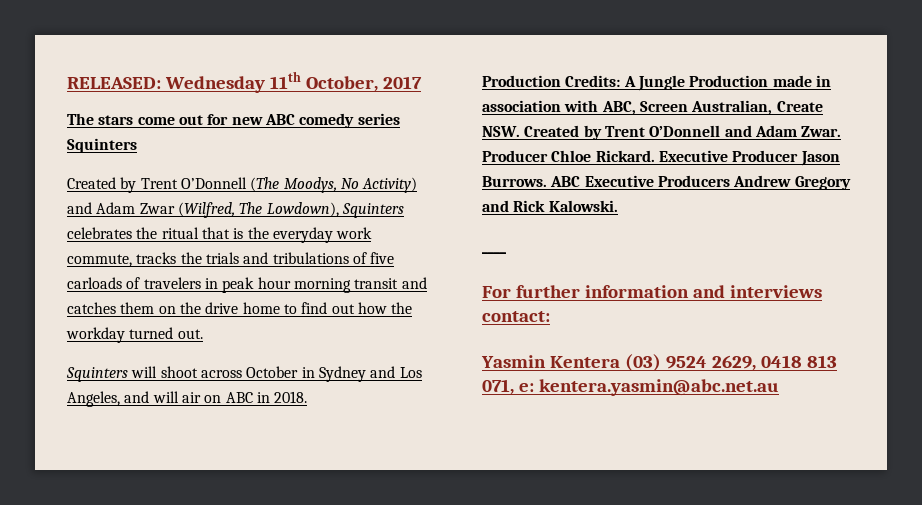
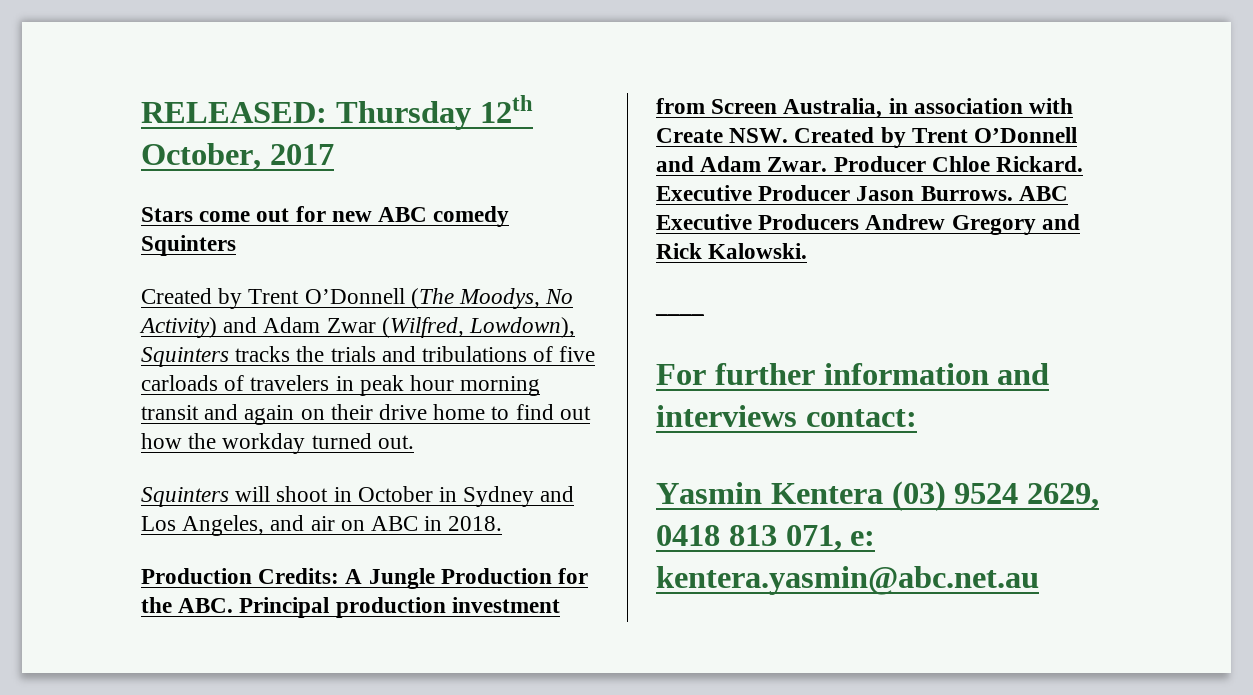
- RELEASED: Wednesday 11th October, 2017
+ RELEASED: Thursday 12th October, 2017
- The stars come out for new ABC comedy series Squinters
+ Stars come out for new ABC comedy Squinters
- Created by Trent O’Donnell (The Moodys, No Activity) and Adam Zwar (Wilfred, The Lowdown), Squinters celebrates the ritual that is the everyday work commute, tracks the trials and tribulations of five carloads of travelers in peak hour morning transit and catches them on the drive home to find out how the workday turned out.
+ Created by Trent O’Donnell (The Moodys, No Activity) and Adam Zwar (Wilfred, Lowdown), Squinters tracks the trials and tribulations of five carloads of travelers in peak hour morning transit and again on their drive home to find out how the workday turned out.
- Squinters will shoot across October in Sydney and Los Angeles, and will air on ABC in 2018.
+ Squinters will shoot in October in Sydney and Los Angeles, and air on ABC in 2018.
- Production Credits: A Jungle Production made in association with ABC, Screen Australian, Create NSW. Created by Trent O’Donnell and Adam Zwar.
+ Production Credits: A Jungle Production for the ABC. Principal production investment from Screen Australia, in association with Create NSW. Created by Trent O’Donnell and Adam Zwar.

